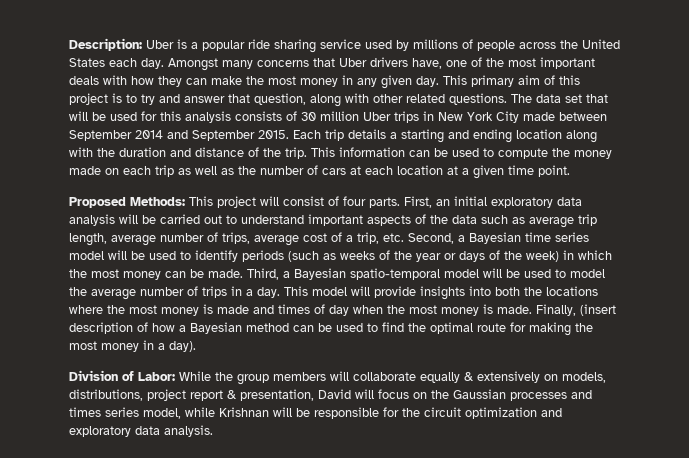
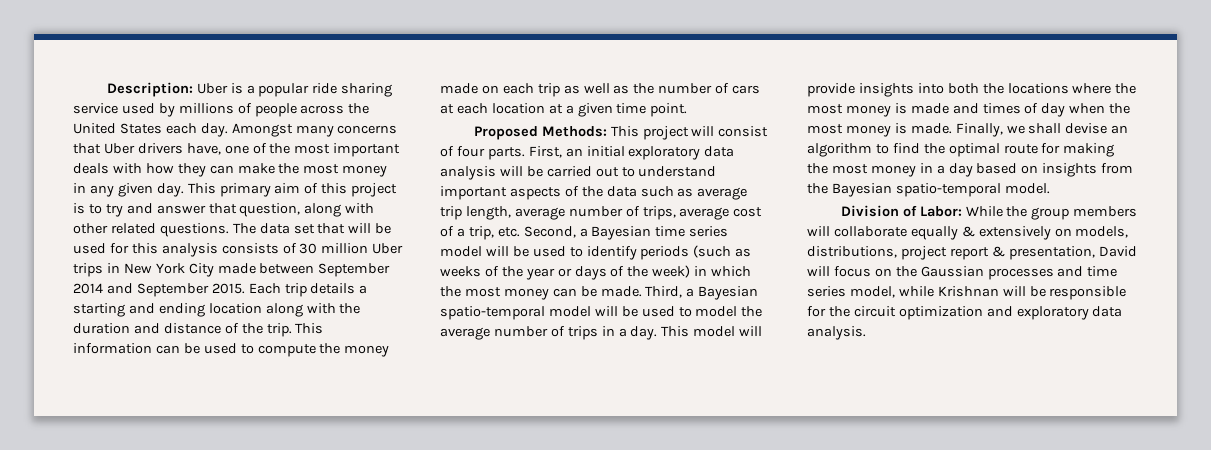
- Finally, (insert description of how a Bayesian method can be used to find the optimal route for making the most money in a day).
+ Finally, we shall devise an algorithm to find the optimal route for making the most money in a day based on insights from the Bayesian spatio-temporal model.
- Division of Labor: While the group members will collaborate equally & extensively on models, distributions, project report & presentation, David will focus on the Gaussian processes and times series model, while Krishnan will be responsible for the circuit optimization and exploratory data analysis.
+ Division of Labor: While the group members will collaborate equally & extensively on models, distributions, project report & presentation, David will focus on the Gaussian processes and time series model, while Krishnan will be responsible for the circuit optimization and exploratory data analysis.

